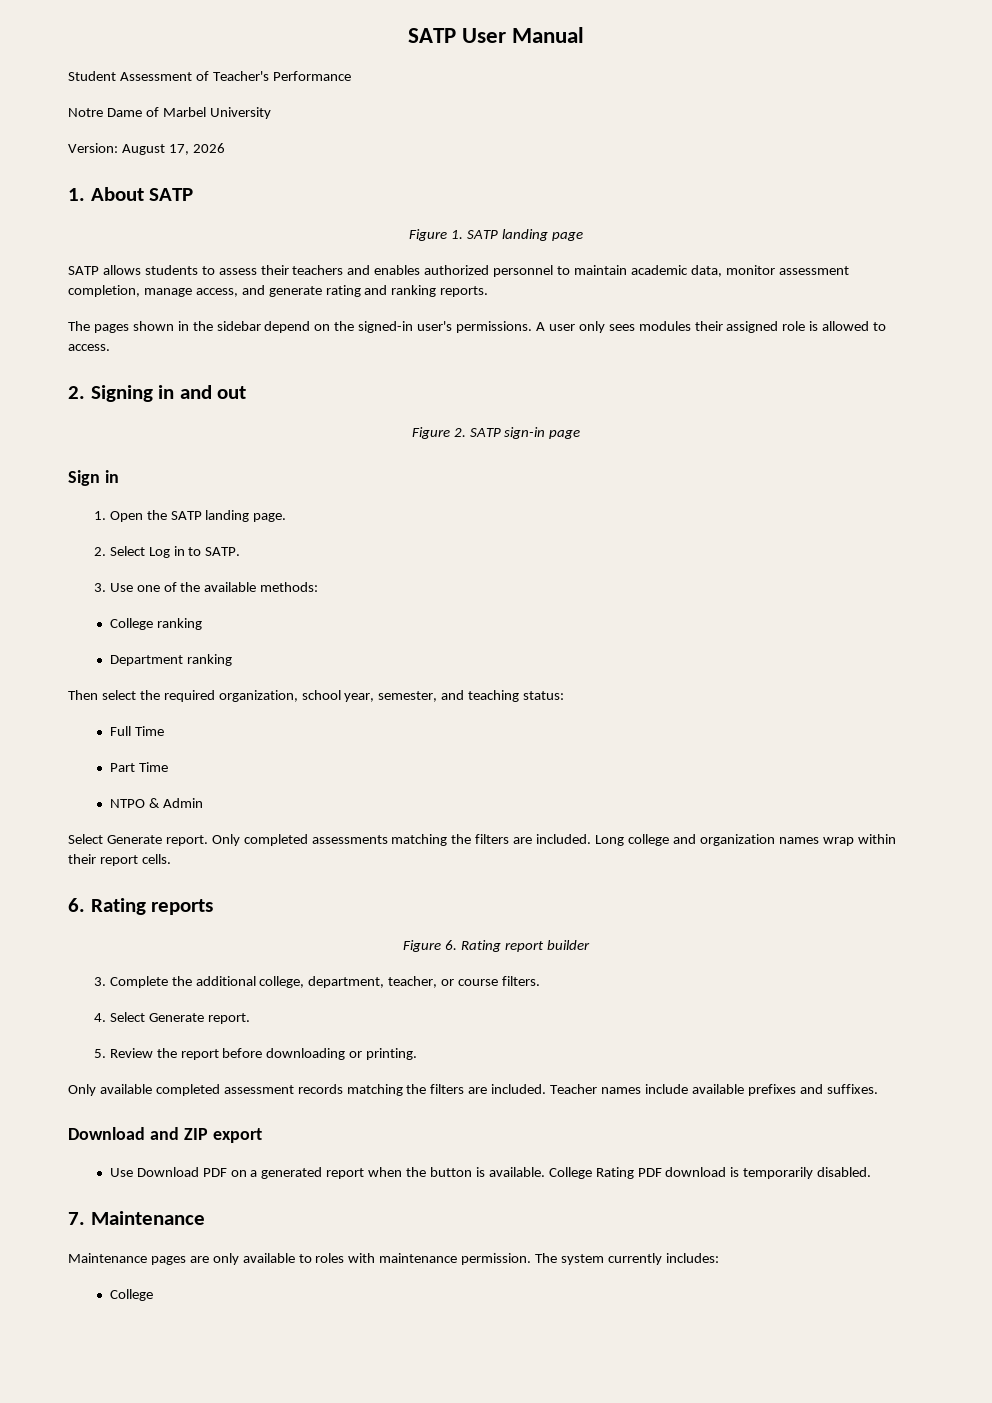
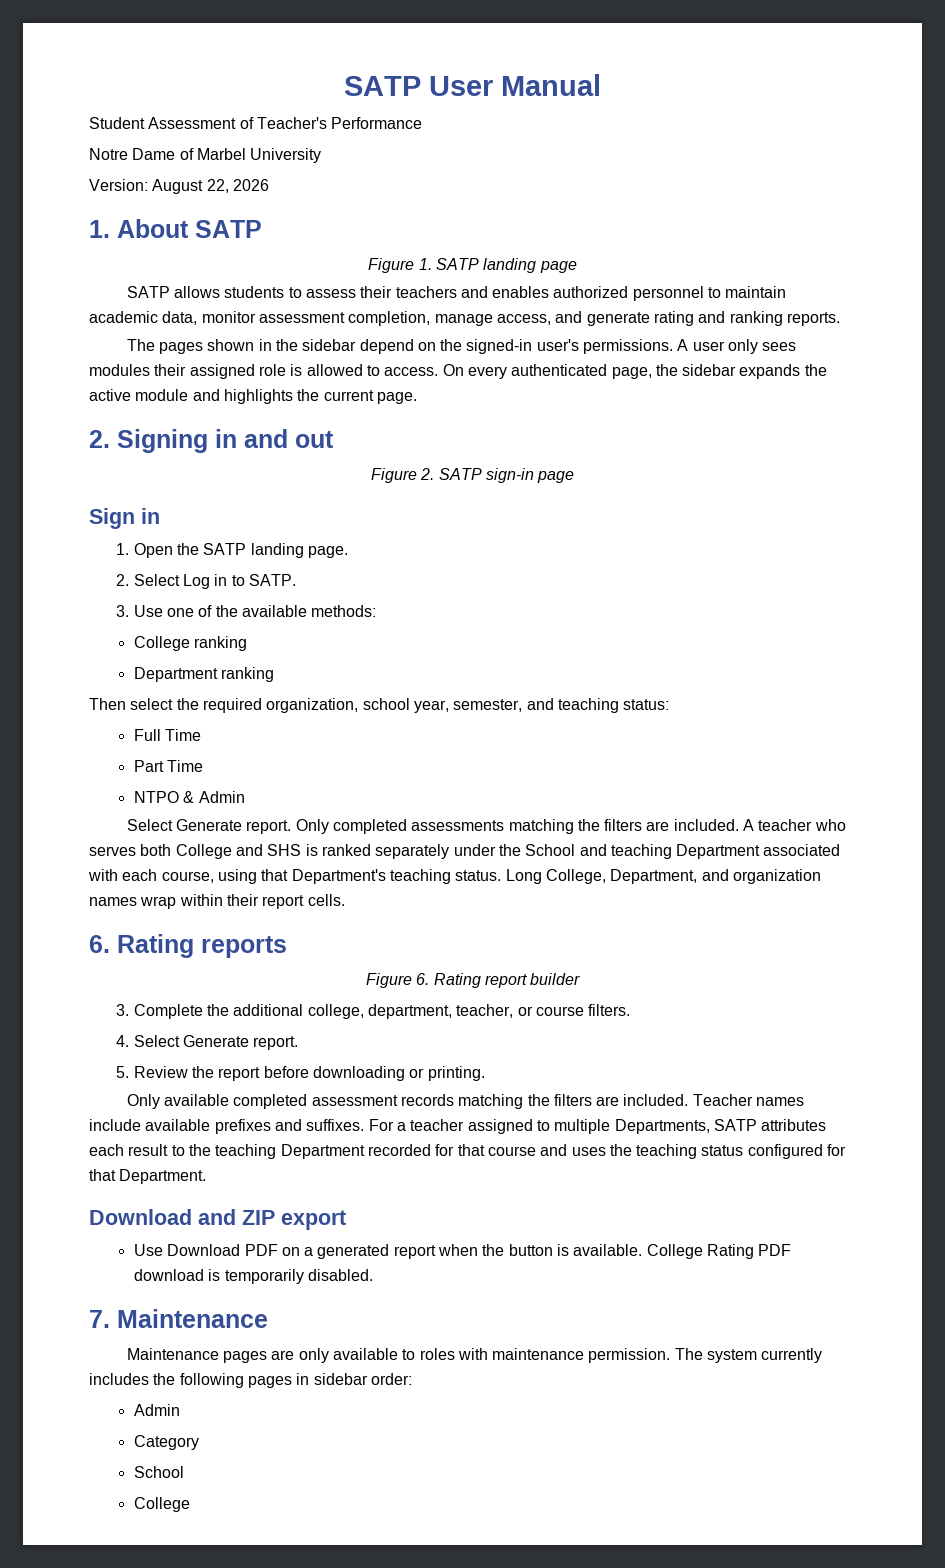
- Version: August 17, 2026
+ Version: August 22, 2026
+ On every authenticated page, the sidebar expands the active module and highlights the current page.
- Long college and organization names wrap within their report cells.
+ A teacher who serves both College and SHS is ranked separately under the School and teaching Department associated with each course, using that Department's teaching status. Long College, Department, and organization names wrap within their report cells.
+ For a teacher assigned to multiple Departments, SATP attributes each result to the teaching Department recorded for that course and uses the teaching status configured for that Department.
- The system currently includes:
+ The system currently includes the following pages in sidebar order:
+ Admin
+ Category
+ School

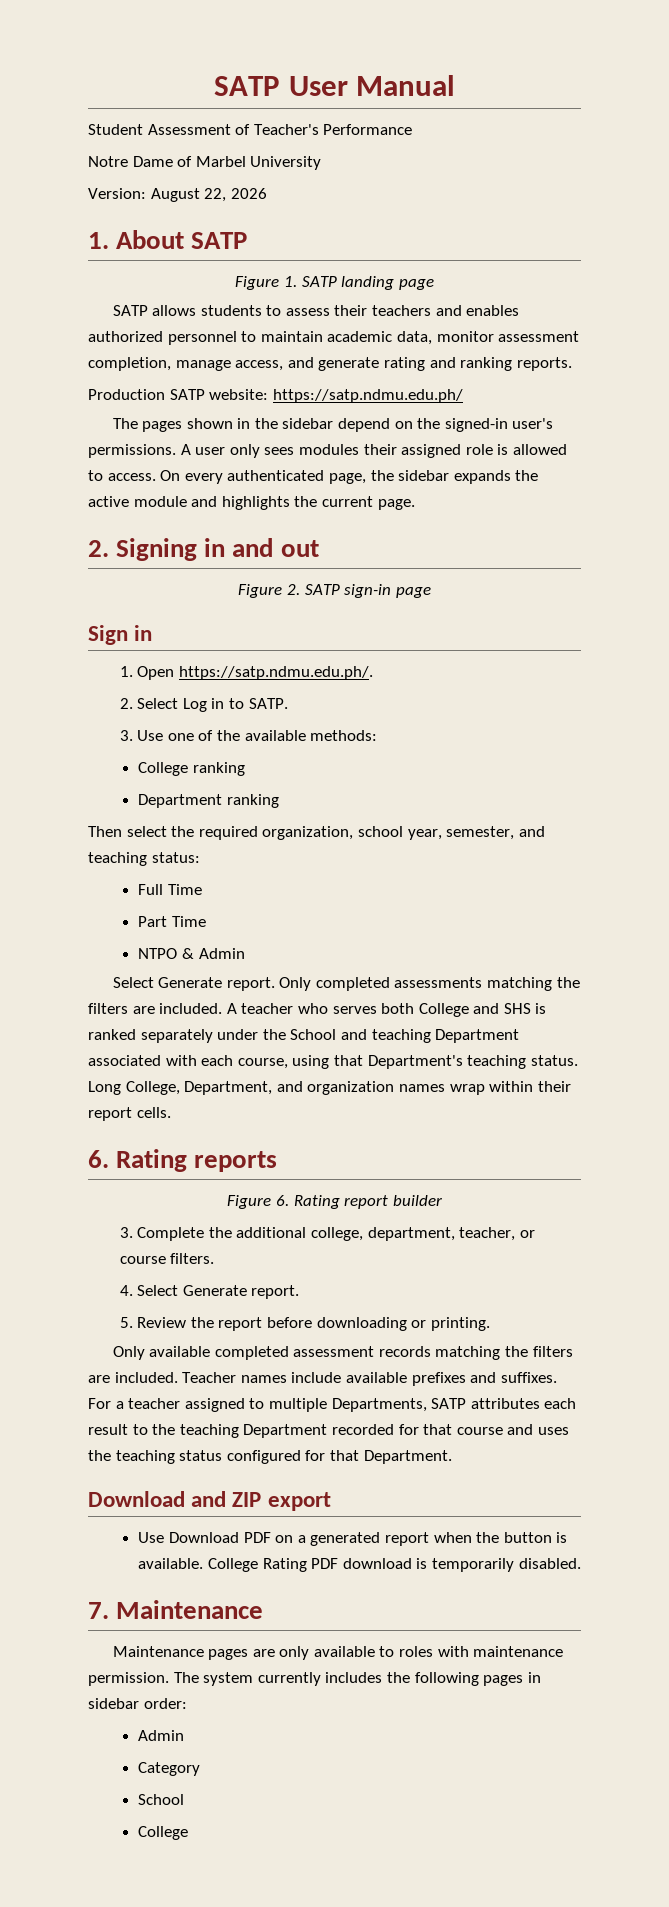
+ Production SATP website: https://satp.ndmu.edu.ph/
- 1. Open the SATP landing page.
+ 1. Open https://satp.ndmu.edu.ph/.

